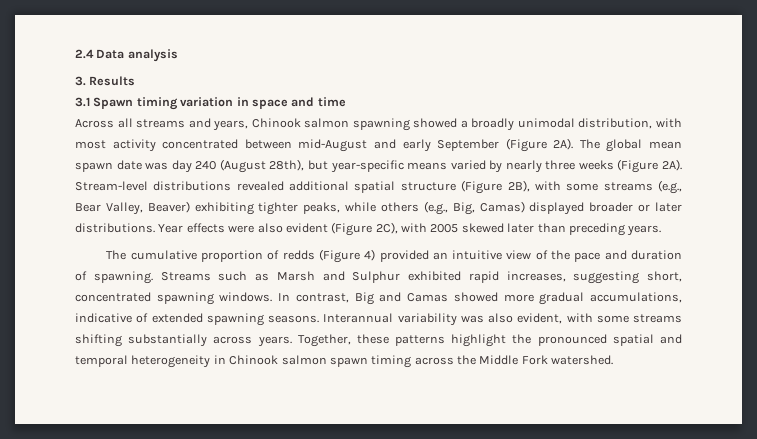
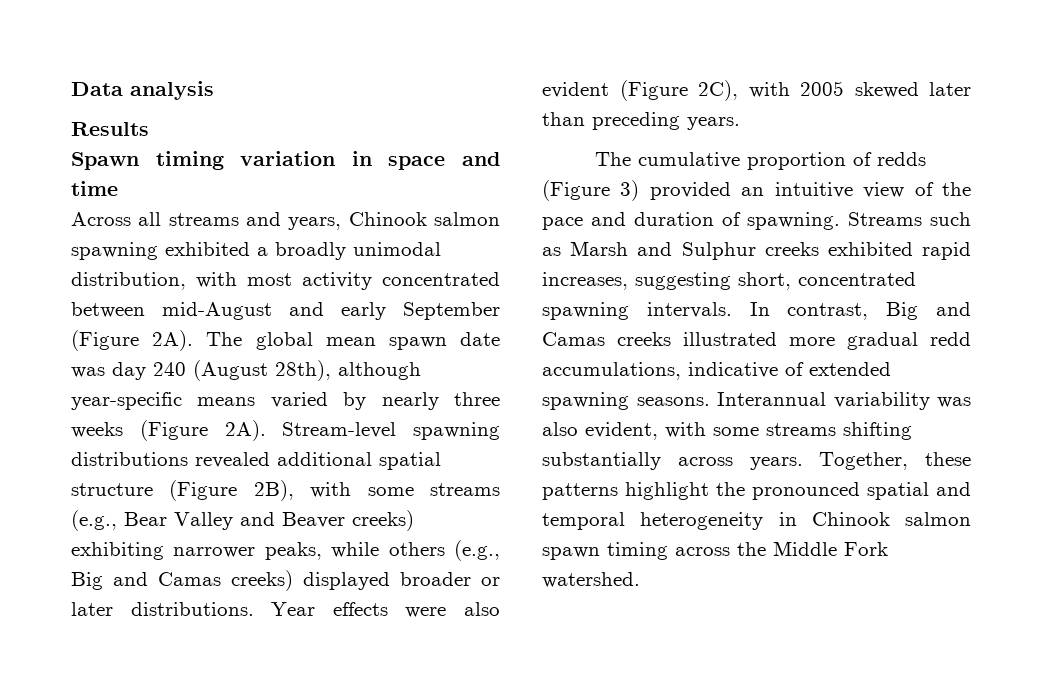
- 2.4 Data analysis
+ Data analysis
- 3. Results
+ Results
- 3.1 Spawn timing variation in space and time
+ Spawn timing variation in space and time
- Across all streams and years, Chinook salmon spawning showed a broadly unimodal distribution, with most activity concentrated between mid-August and early September (Figure 2A).
+ Across all streams and years, Chinook salmon spawning exhibited a broadly unimodal distribution, with most activity concentrated between mid-August and early September (Figure 2A).
- The global mean spawn date was day 240 (August 28th), but year-specific means varied by nearly three weeks (Figure 2A).
+ The global mean spawn date was day 240 (August 28th), although year-specific means varied by nearly three weeks (Figure 2A).
- Stream-level distributions revealed additional spatial structure (Figure 2B), with some streams (e.g., Bear Valley, Beaver) exhibiting tighter peaks, while others (e.g., Big, Camas) displayed broader or later distributions.
+ Stream-level spawning distributions revealed additional spatial structure (Figure 2B), with some streams (e.g., Bear Valley and Beaver creeks) exhibiting narrower peaks, while others (e.g., Big and Camas creeks) displayed broader or later distributions.
- The cumulative proportion of redds (Figure 4) provided an intuitive view of the pace and duration of spawning.
+ The cumulative proportion of redds (Figure 3) provided an intuitive view of the pace and duration of spawning.
- Streams such as Marsh and Sulphur exhibited rapid increases, suggesting short, concentrated spawning windows.
+ Streams such as Marsh and Sulphur creeks exhibited rapid increases, suggesting short, concentrated spawning intervals.
- In contrast, Big and Camas showed more gradual accumulations, indicative of extended spawning seasons.
+ In contrast, Big and Camas creeks illustrated more gradual redd accumulations, indicative of extended spawning seasons.

